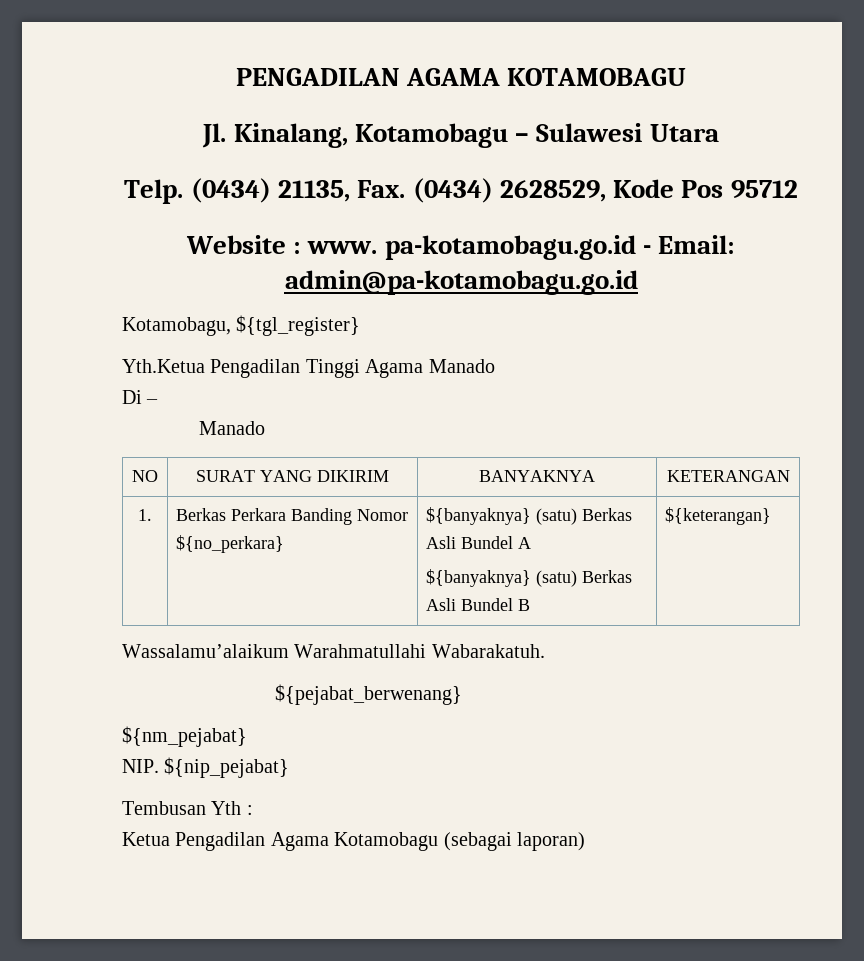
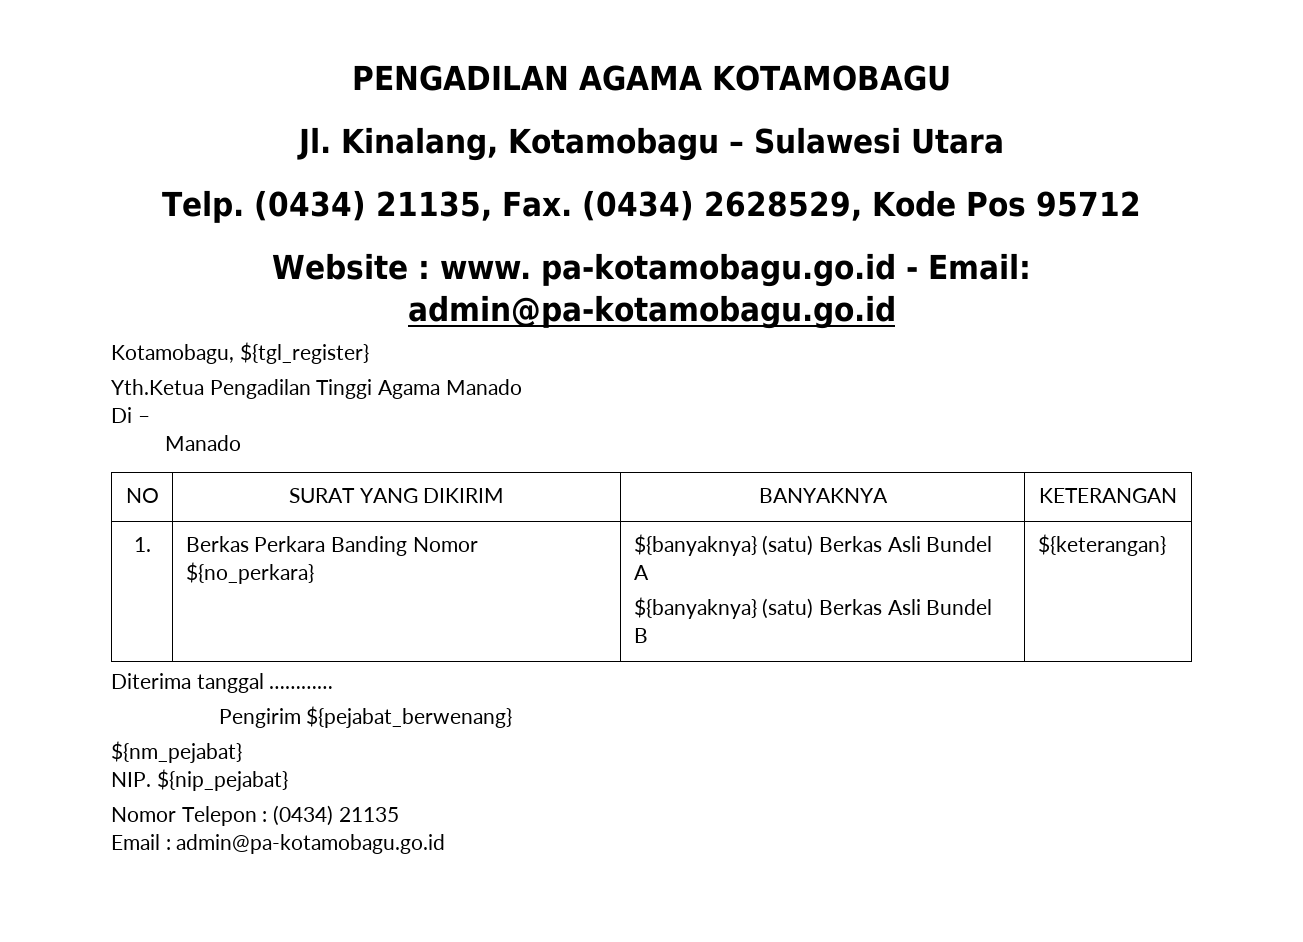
- Wassalamu’alaikum Warahmatullahi Wabarakatuh.
- ${pejabat_berwenang}
+ Diterima tanggal …………
+ Pengirim ${pejabat_berwenang}
- Tembusan Yth :
- Ketua Pengadilan Agama Kotamobagu (sebagai laporan)
+ Nomor Telepon : (0434) 21135
+ Email : admin@pa-kotamobagu.go.id

